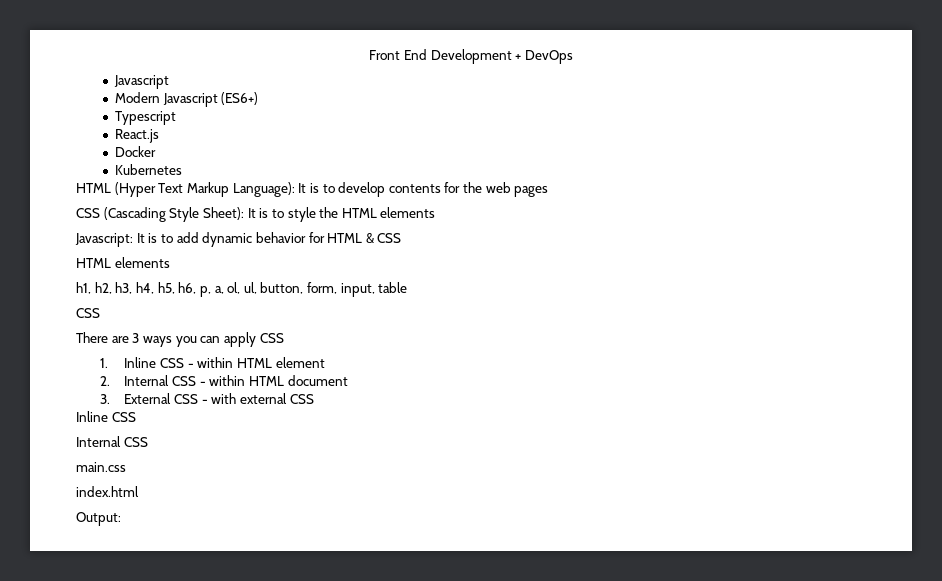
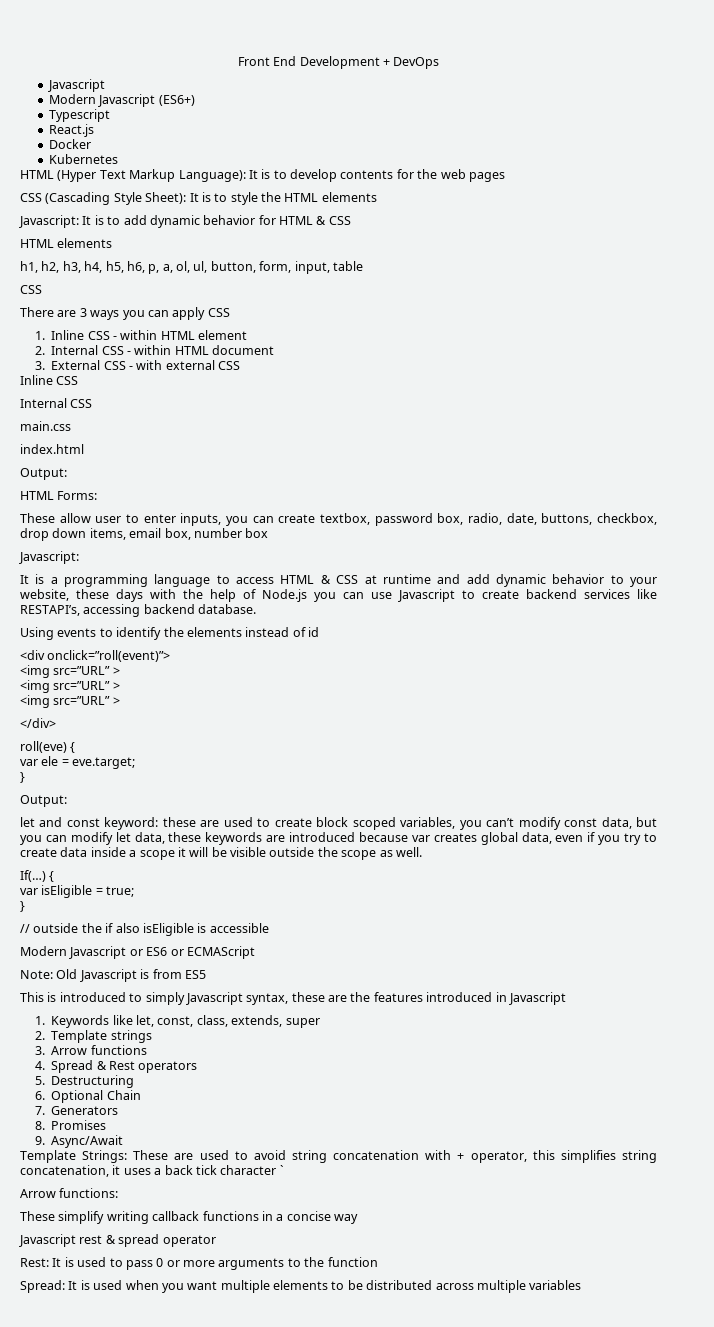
+ HTML Forms:
+ These allow user to enter inputs, you can create textbox, password box, radio, date, buttons, checkbox, drop down items, email box, number box
+ Javascript:
+ It is a programming language to access HTML & CSS at runtime and add dynamic behavior to your website, these days with the help of Node.js you can use Javascript to create backend services like RESTAPI’s, accessing backend database.
+ Using events to identify the elements instead of id
+ <div onclick=”roll(event)”>
+ <img src=”URL” >
+ <img src=”URL” >
+ <img src=”URL” >
+ </div>
+ roll(eve) {
+ var ele = eve.target;
+ }
+ Output:
+ let and const keyword: these are used to create block scoped variables, you can’t modify const data, but you can modify let data, these keywords are introduced because var creates global data, even if you try to create data inside a scope it will be visible outside the scope as well.
+ If(…) {
+ var isEligible = true;
+ }
+ // outside the if also isEligible is accessible
+ Modern Javascript or ES6 or ECMAScript
+ Note: Old Javascript is from ES5
+ This is introduced to simply Javascript syntax, these are the features introduced in Javascript
+ 1. Keywords like let, const, class, extends, super
+ 2. Template strings
+ 3. Arrow functions
+ 4. Spread & Rest operators
+ 5. Destructuring
+ 6. Optional Chain
+ 7. Generators
+ 8. Promises
+ 9. Async/Await
+ Template Strings: These are used to avoid string concatenation with + operator, this simplifies string concatenation, it uses a back tick character `
+ Arrow functions:
+ These simplify writing callback functions in a concise way
+ Javascript rest & spread operator
+ Rest: It is used to pass 0 or more arguments to the function
+ Spread: It is used when you want multiple elements to be distributed across multiple variables

